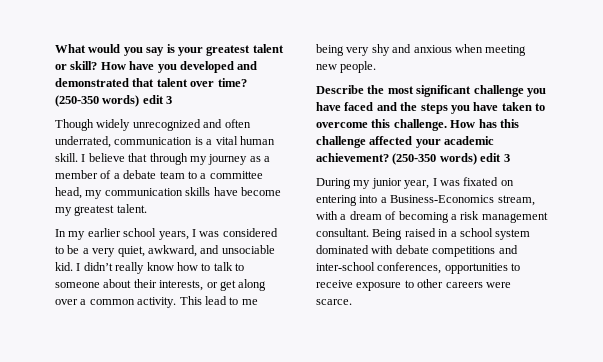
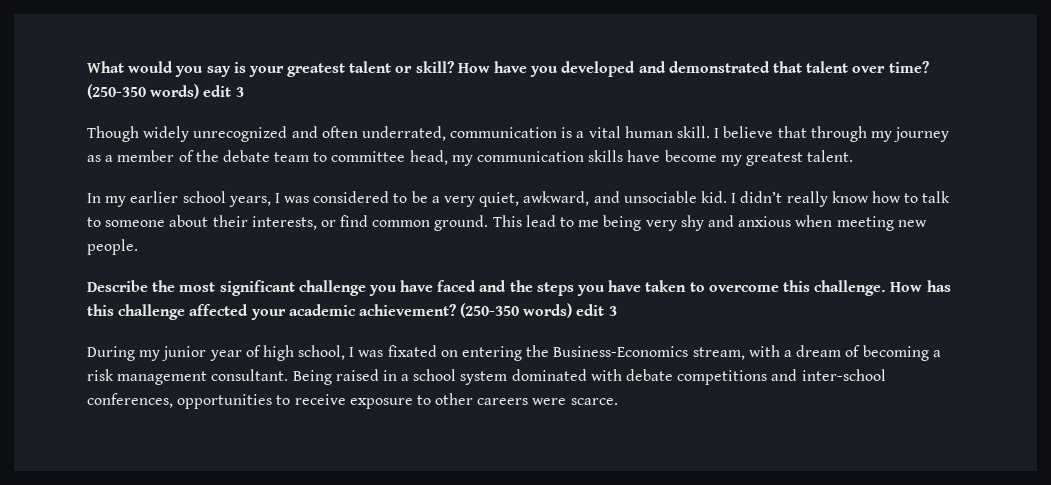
- I believe that through my journey as a member of a debate team to a committee head, my communication skills have become my greatest talent.
+ I believe that through my journey as a member of the debate team to committee head, my communication skills have become my greatest talent.
- I didn’t really know how to talk to someone about their interests, or get along over a common activity.
+ I didn’t really know how to talk to someone about their interests, or find common ground.
- During my junior year, I was fixated on entering into a Business-Economics stream, with a dream of becoming a risk management consultant.
+ During my junior year of high school, I was fixated on entering the Business-Economics stream, with a dream of becoming a risk management consultant.

